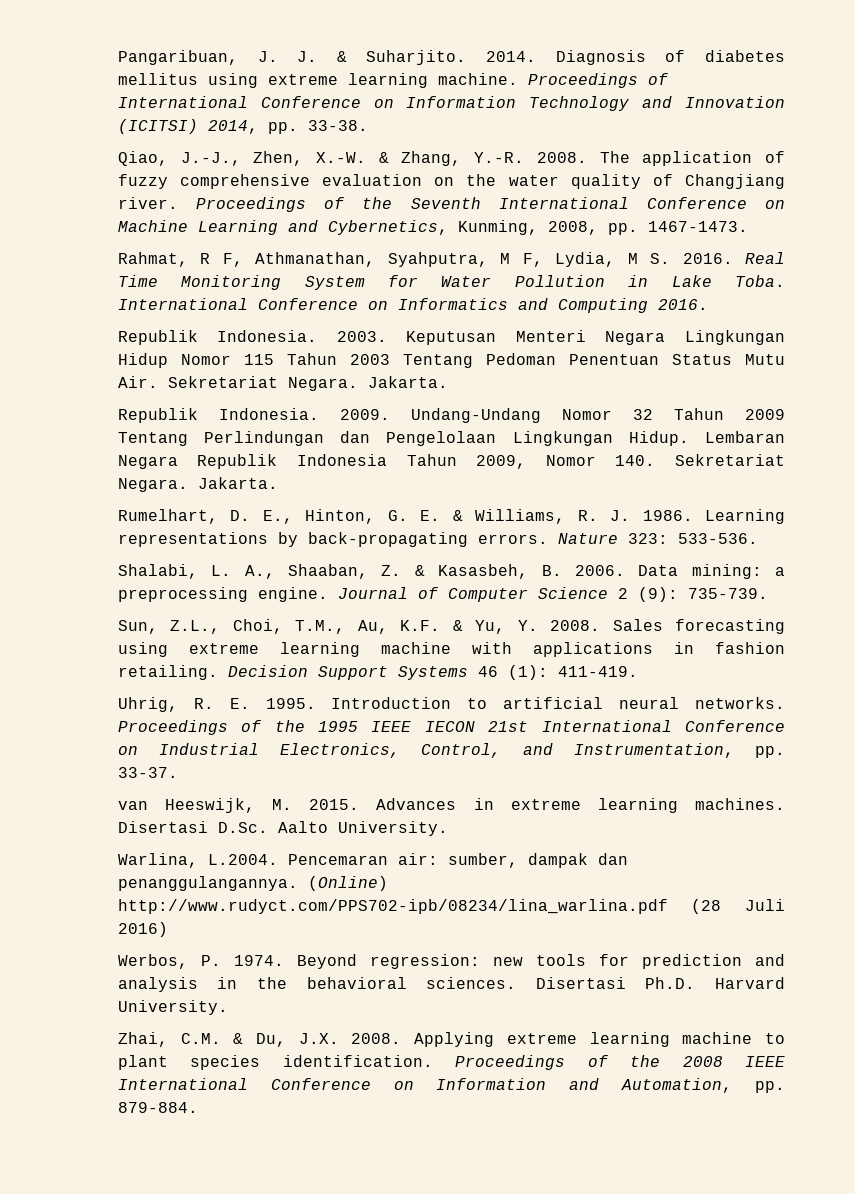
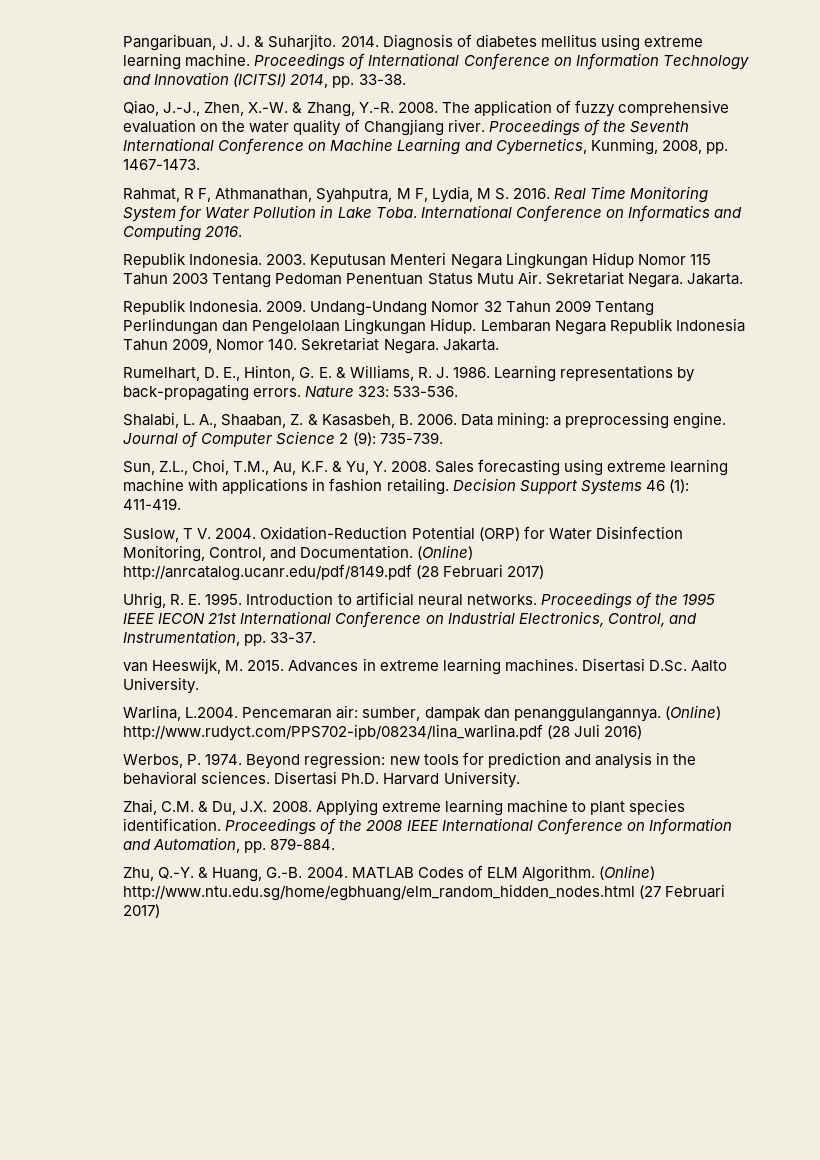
+ Suslow, T V. 2004. Oxidation-Reduction Potential (ORP) for Water Disinfection Monitoring, Control, and Documentation. (Online) http://anrcatalog.ucanr.edu/pdf/8149.pdf (28 Februari 2017)
+ Zhu, Q.-Y. & Huang, G.-B. 2004. MATLAB Codes of ELM Algorithm. (Online) http://www.ntu.edu.sg/home/egbhuang/elm_random_hidden_nodes.html (27 Februari 2017)

